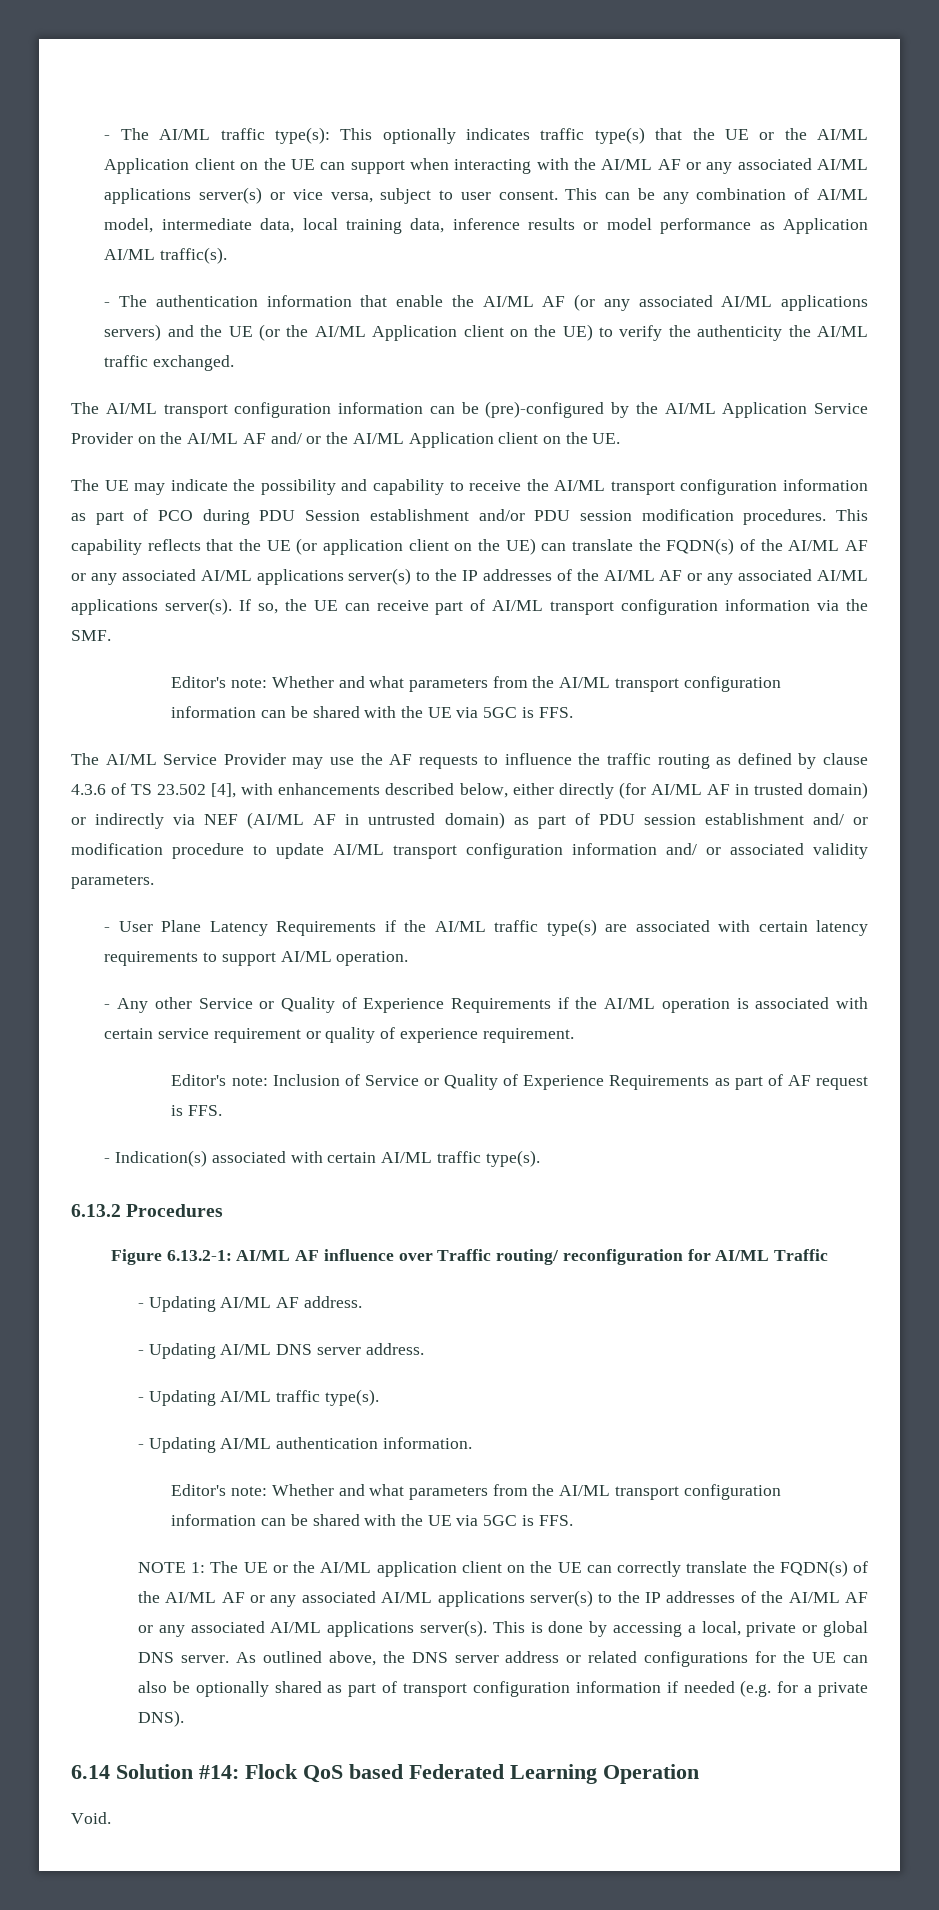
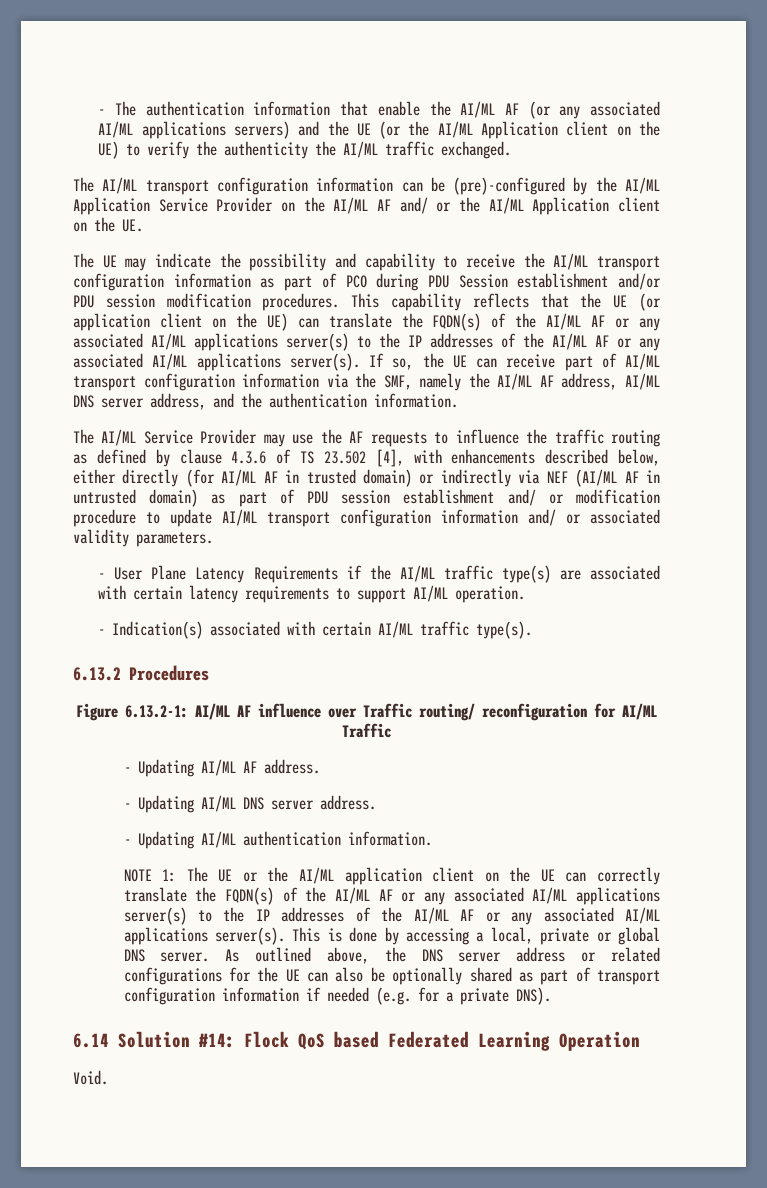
- - The AI/ML traffic type(s): This optionally indicates traffic type(s) that the UE or the AI/ML Application client on the UE can support when interacting with the AI/ML AF or any associated AI/ML applications server(s) or vice versa, subject to user consent. This can be any combination of AI/ML model, intermediate data, local training data, inference results or model performance as Application AI/ML traffic(s).
- If so, the UE can receive part of AI/ML transport configuration information via the SMF.
- Editor's note: Whether and what parameters from the AI/ML transport configuration information can be shared with the UE via 5GC is FFS.
+ If so, the UE can receive part of AI/ML transport configuration information via the SMF, namely the AI/ML AF address, AI/ML DNS server address, and the authentication information.
- - Any other Service or Quality of Experience Requirements if the AI/ML operation is associated with certain service requirement or quality of experience requirement.
- Editor's note: Inclusion of Service or Quality of Experience Requirements as part of AF request is FFS.
- - Updating AI/ML traffic type(s).
  - Updating AI/ML authentication information.
- Editor's note: Whether and what parameters from the AI/ML transport configuration information can be shared with the UE via 5GC is FFS.

